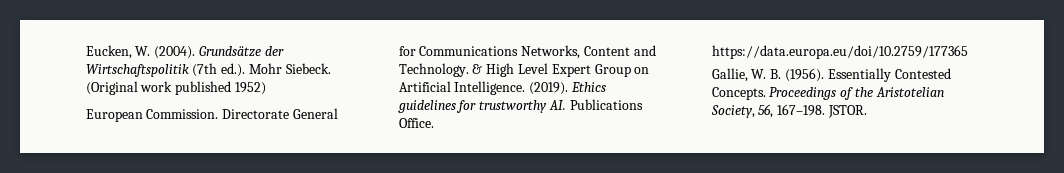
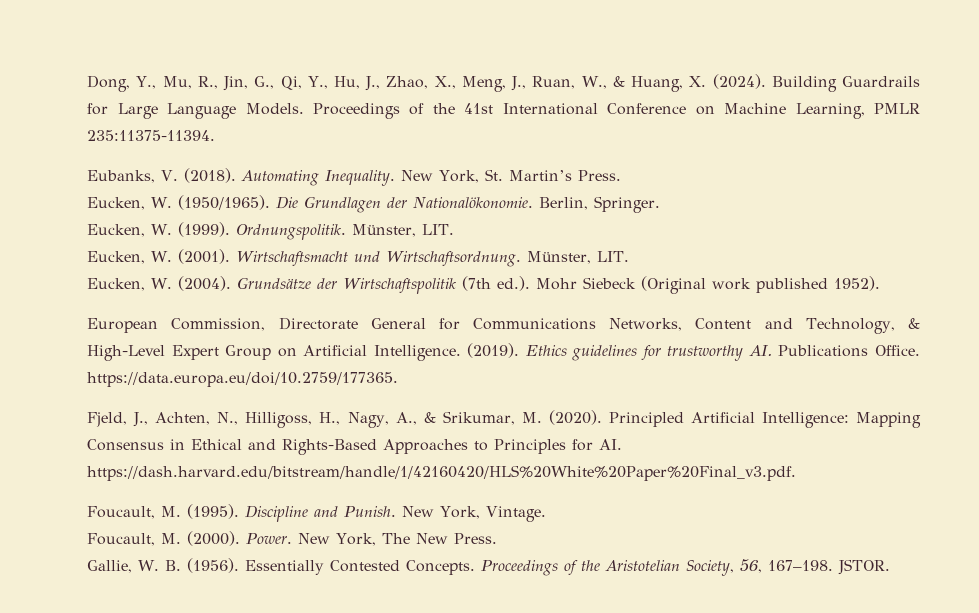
+ Dong, Y., Mu, R., Jin, G., Qi, Y., Hu, J., Zhao, X., Meng, J., Ruan, W., & Huang, X. (2024). Building Guardrails for Large Language Models. Proceedings of the 41st International Conference on Machine Learning, PMLR 235:11375-11394.
+ Eubanks, V. (2018). Automating Inequality. New York, St. Martin’s Press.
+ Eucken, W. (1950/1965). Die Grundlagen der Nationalökonomie. Berlin, Springer.
+ Eucken, W. (1999). Ordnungspolitik. Münster, LIT.
+ Eucken, W. (2001). Wirtschaftsmacht und Wirtschaftsordnung. Münster, LIT.
- Grundsätze der Wirtschaftspolitik (7th ed.). Mohr Siebeck. (Original work published 1952)
+ Grundsätze der Wirtschaftspolitik (7th ed.). Mohr Siebeck (Original work published 1952).
- European Commission. Directorate General for Communications Networks, Content and Technology. & High Level Expert Group on Artificial Intelligence.
+ European Commission, Directorate General for Communications Networks, Content and Technology, & High-Level Expert Group on Artificial Intelligence.
- Ethics guidelines for trustworthy AI. Publications Office. https://data.europa.eu/doi/10.2759/177365
+ Ethics guidelines for trustworthy AI. Publications Office. https://data.europa.eu/doi/10.2759/177365.
+ Fjeld, J., Achten, N., Hilligoss, H., Nagy, A., & Srikumar, M. (2020). Principled Artificial Intelligence: Mapping Consensus in Ethical and Rights-Based Approaches to Principles for AI. https://dash.harvard.edu/bitstream/handle/1/42160420/HLS%20White%20Paper%20Final_v3.pdf.
+ Foucault, M. (1995). Discipline and Punish. New York, Vintage.
+ Foucault, M. (2000). Power. New York, The New Press.

